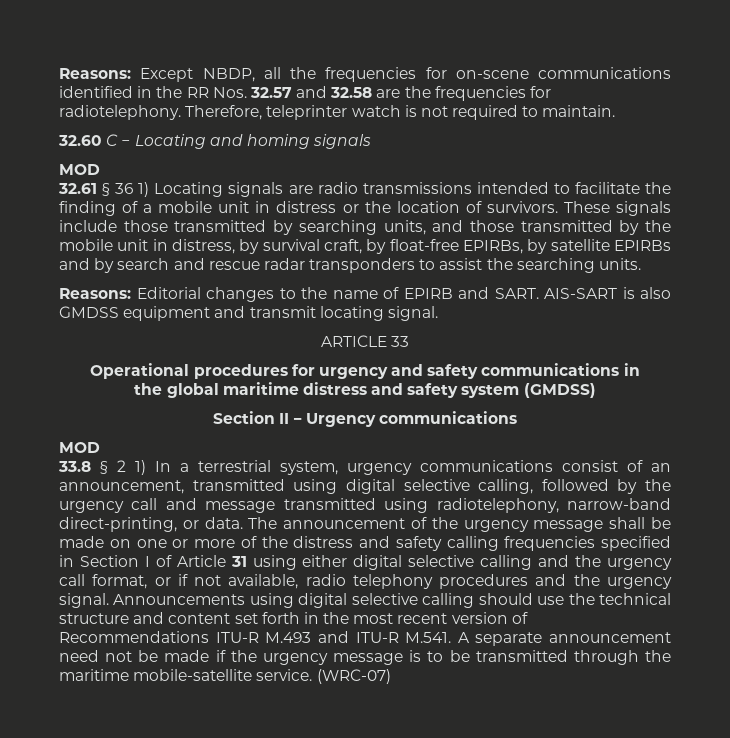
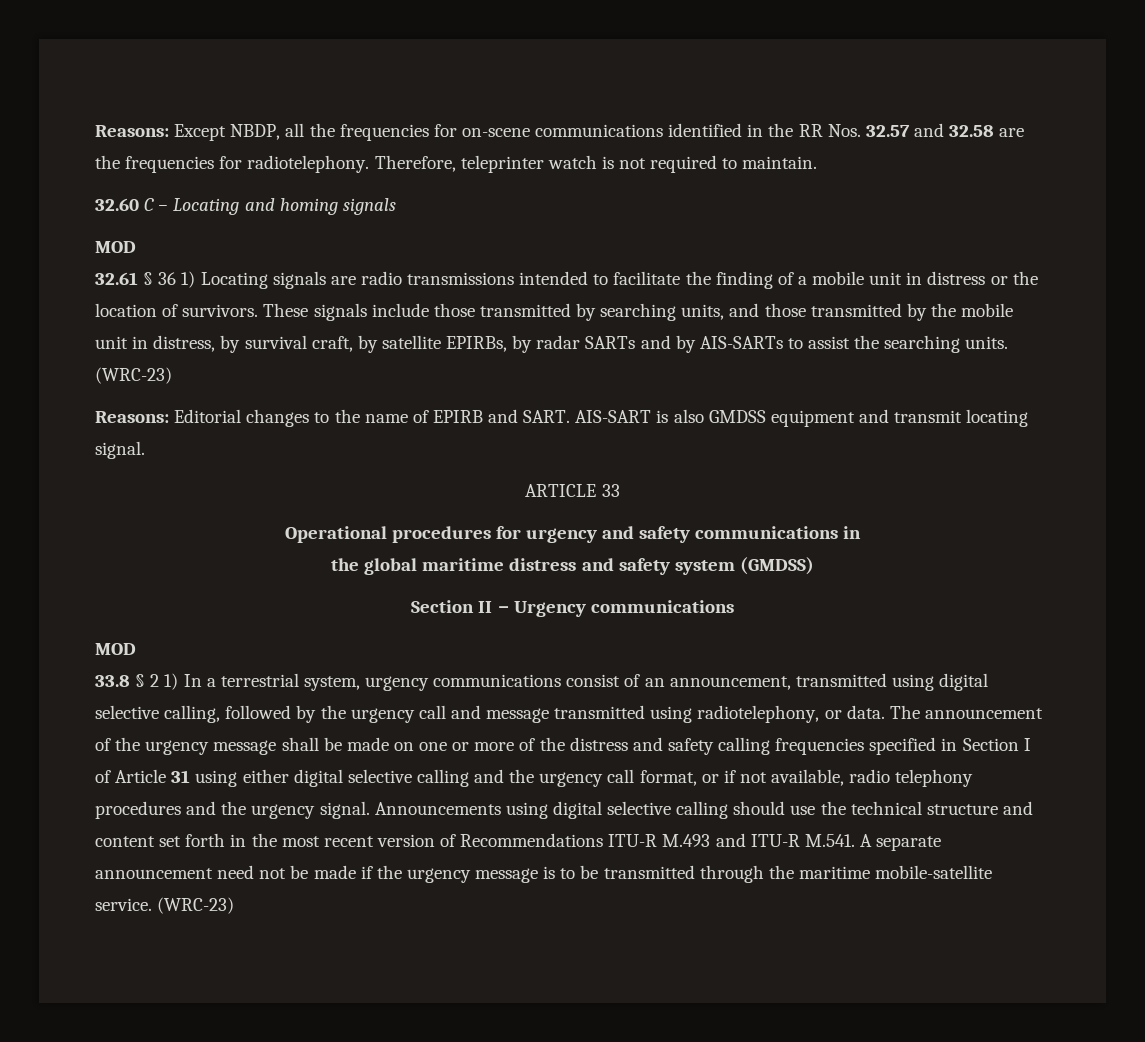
- These signals include those transmitted by searching units, and those transmitted by the mobile unit in distress, by survival craft, by float-free EPIRBs, by satellite EPIRBs and by search and rescue radar transponders to assist the searching units.
+ These signals include those transmitted by searching units, and those transmitted by the mobile unit in distress, by survival craft, by satellite EPIRBs, by radar SARTs and by AIS-SARTs to assist the searching units. (WRC-23)
- 33.8 § 2 1) In a terrestrial system, urgency communications consist of an announcement, transmitted using digital selective calling, followed by the urgency call and message transmitted using radiotelephony, narrow-band direct-printing, or data.
+ 33.8 § 2 1) In a terrestrial system, urgency communications consist of an announcement, transmitted using digital selective calling, followed by the urgency call and message transmitted using radiotelephony, or data.
- Announcements using digital selective calling should use the technical structure and content set forth in the most recent version of Recommendations ITU-R M.493 and ITU-R M.541. A separate announcement need not be made if the urgency message is to be transmitted through the maritime mobile-satellite service. (WRC-07)
+ Announcements using digital selective calling should use the technical structure and content set forth in the most recent version of Recommendations ITU-R M.493 and ITU-R M.541. A separate announcement need not be made if the urgency message is to be transmitted through the maritime mobile-satellite service. (WRC-23)

